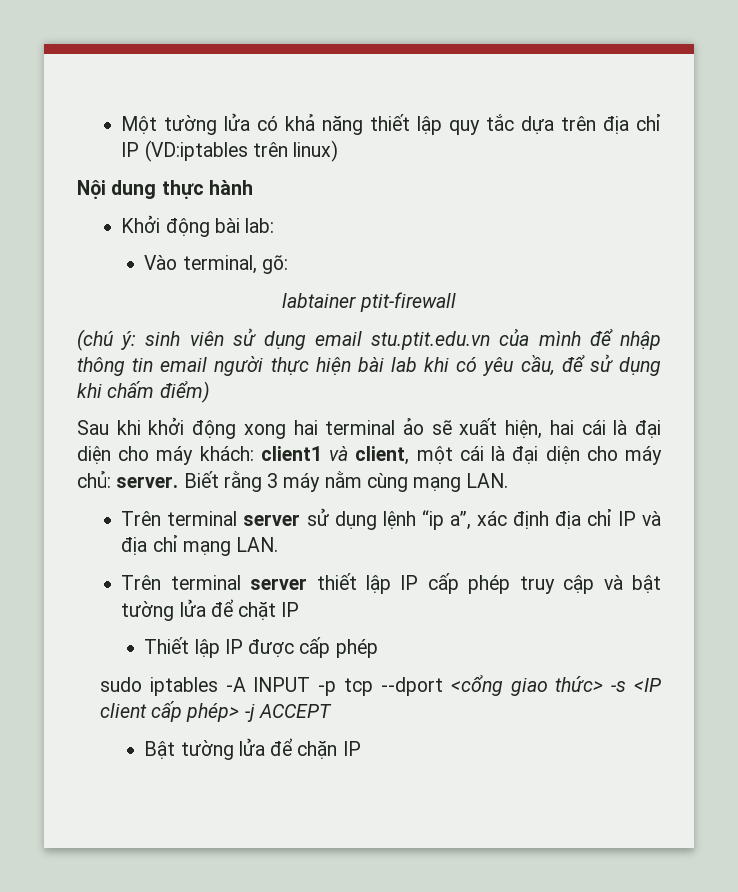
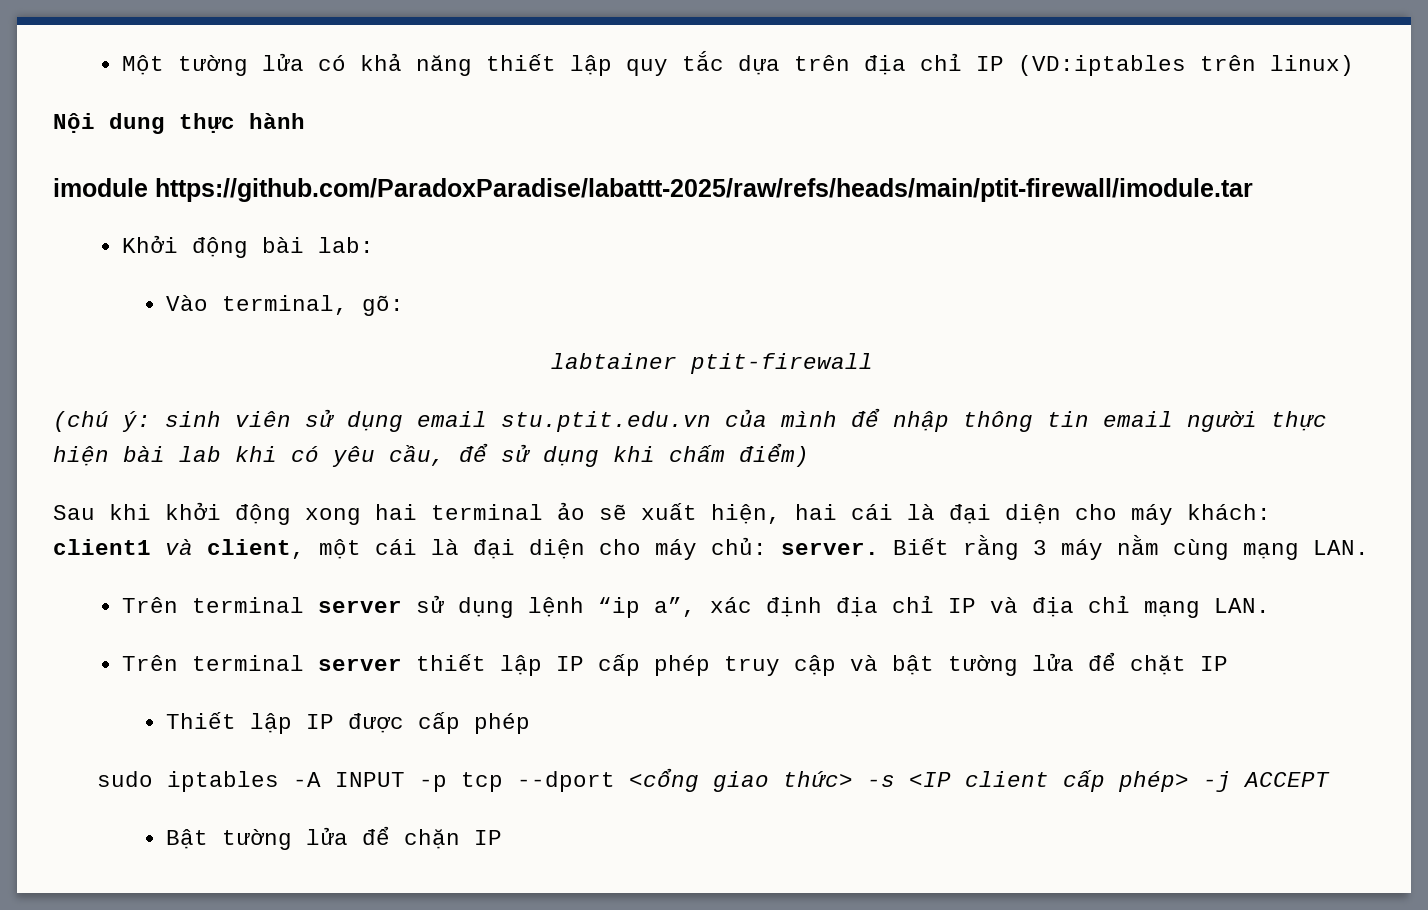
+ imodule https://github.com/ParadoxParadise/labattt-2025/raw/refs/heads/main/ptit-firewall/imodule.tar

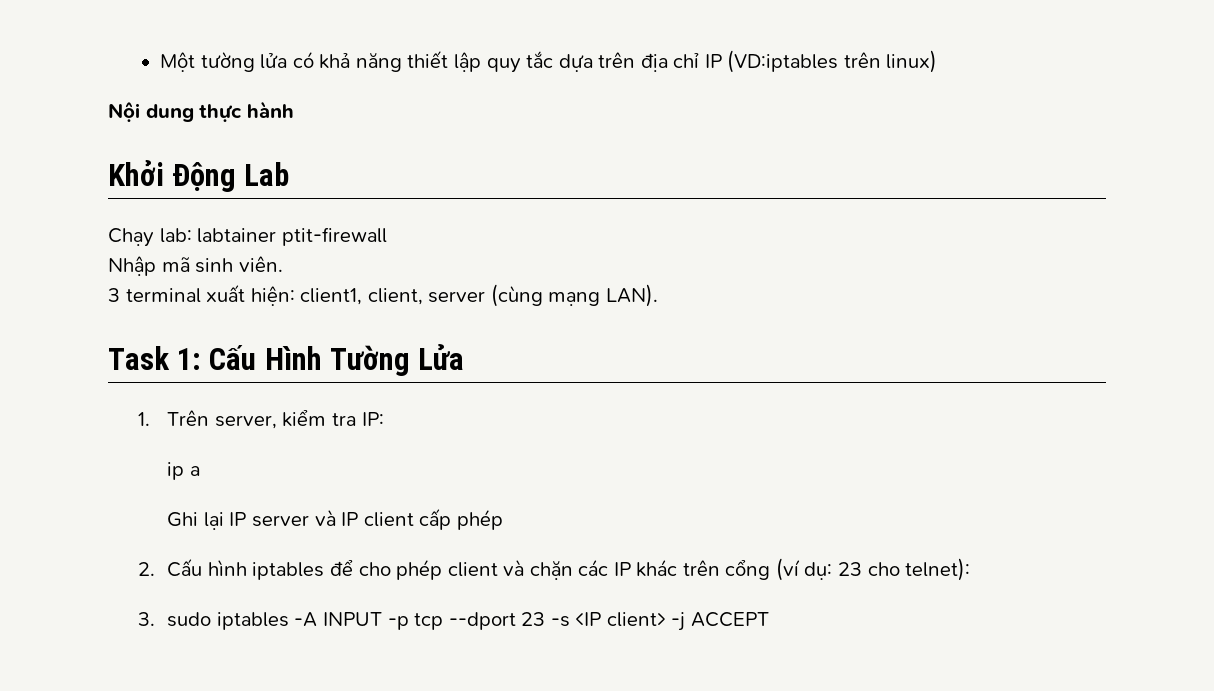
- imodule https://github.com/ParadoxParadise/labattt-2025/raw/refs/heads/main/ptit-firewall/imodule.tar
- Khởi động bài lab:
- Vào terminal, gõ:
- labtainer ptit-firewall
- (chú ý: sinh viên sử dụng email stu.ptit.edu.vn của mình để nhập thông tin email người thực hiện bài lab khi có yêu cầu, để sử dụng khi chấm điểm)
- Sau khi khởi động xong hai terminal ảo sẽ xuất hiện, hai cái là đại diện cho máy khách: client1 và client, một cái là đại diện cho máy chủ: server. Biết rằng 3 máy nằm cùng mạng LAN.
- Trên terminal server sử dụng lệnh “ip a”, xác định địa chỉ IP và địa chỉ mạng LAN.
- Trên terminal server thiết lập IP cấp phép truy cập và bật tường lửa để chặt IP
- Thiết lập IP được cấp phép
- sudo iptables -A INPUT -p tcp --dport <cổng giao thức> -s <IP client cấp phép> -j ACCEPT
- Bật tường lửa để chặn IP
+ Khởi Động Lab
+ Chạy lab: labtainer ptit-firewall
+ Nhập mã sinh viên.
+ 3 terminal xuất hiện: client1, client, server (cùng mạng LAN).
+ Task 1: Cấu Hình Tường Lửa
+ 1. Trên server, kiểm tra IP:
+ ip a
+ Ghi lại IP server và IP client cấp phép
+ 2. Cấu hình iptables để cho phép client và chặn các IP khác trên cổng (ví dụ: 23 cho telnet):
+ 3. sudo iptables -A INPUT -p tcp --dport 23 -s <IP client> -j ACCEPT

